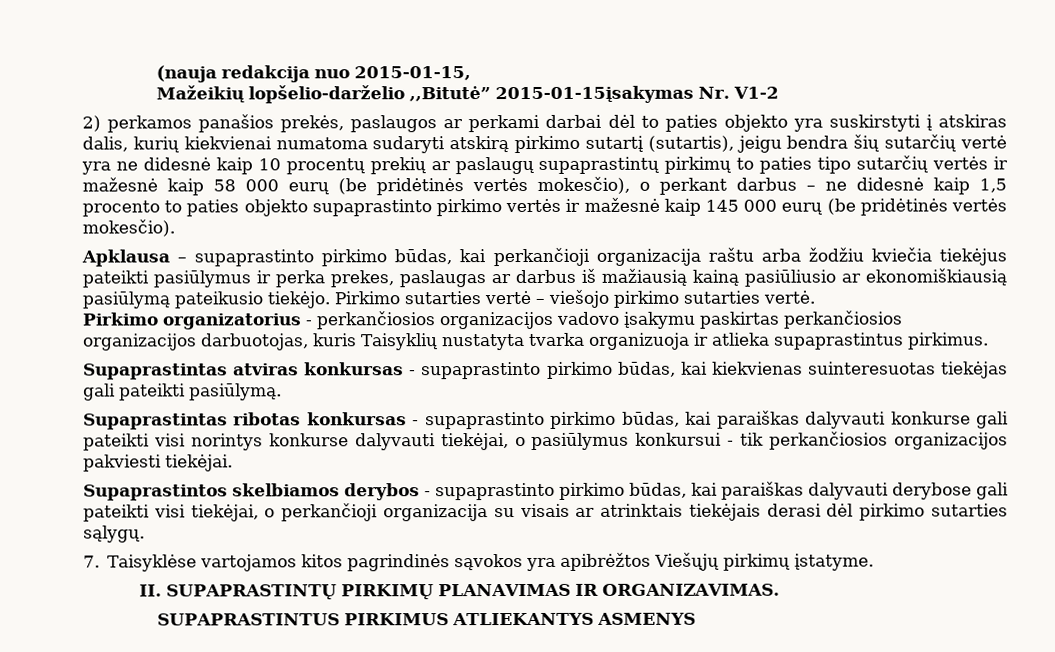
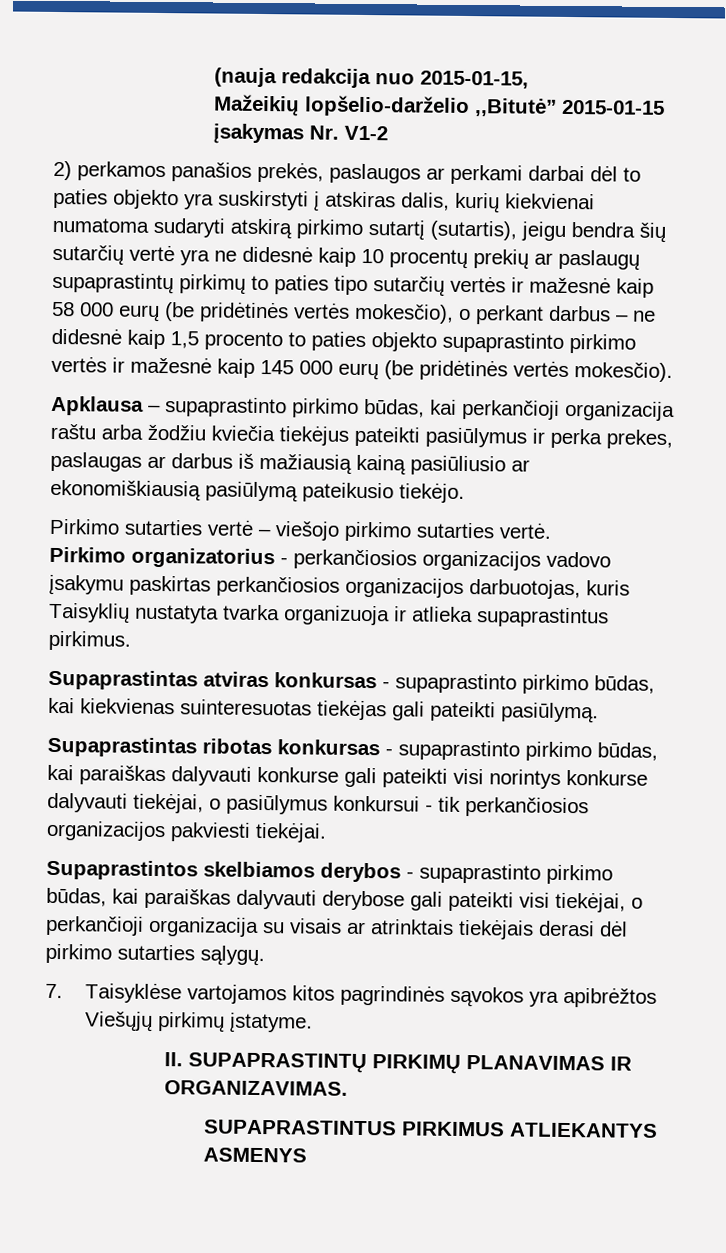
- Mažeikių lopšelio-darželio ,,Bitutė” 2015-01-15įsakymas Nr. V1-2
+ Mažeikių lopšelio-darželio ,,Bitutė” 2015-01-15 įsakymas Nr. V1-2
- Apklausa – supaprastinto pirkimo būdas, kai perkančioji organizacija raštu arba žodžiu kviečia tiekėjus pateikti pasiūlymus ir perka prekes, paslaugas ar darbus iš mažiausią kainą pasiūliusio ar ekonomiškiausią pasiūlymą pateikusio tiekėjo. Pirkimo sutarties vertė – viešojo pirkimo sutarties vertė.
+ Apklausa – supaprastinto pirkimo būdas, kai perkančioji organizacija raštu arba žodžiu kviečia tiekėjus pateikti pasiūlymus ir perka prekes, paslaugas ar darbus iš mažiausią kainą pasiūliusio ar ekonomiškiausią pasiūlymą pateikusio tiekėjo.
+ Pirkimo sutarties vertė – viešojo pirkimo sutarties vertė.

